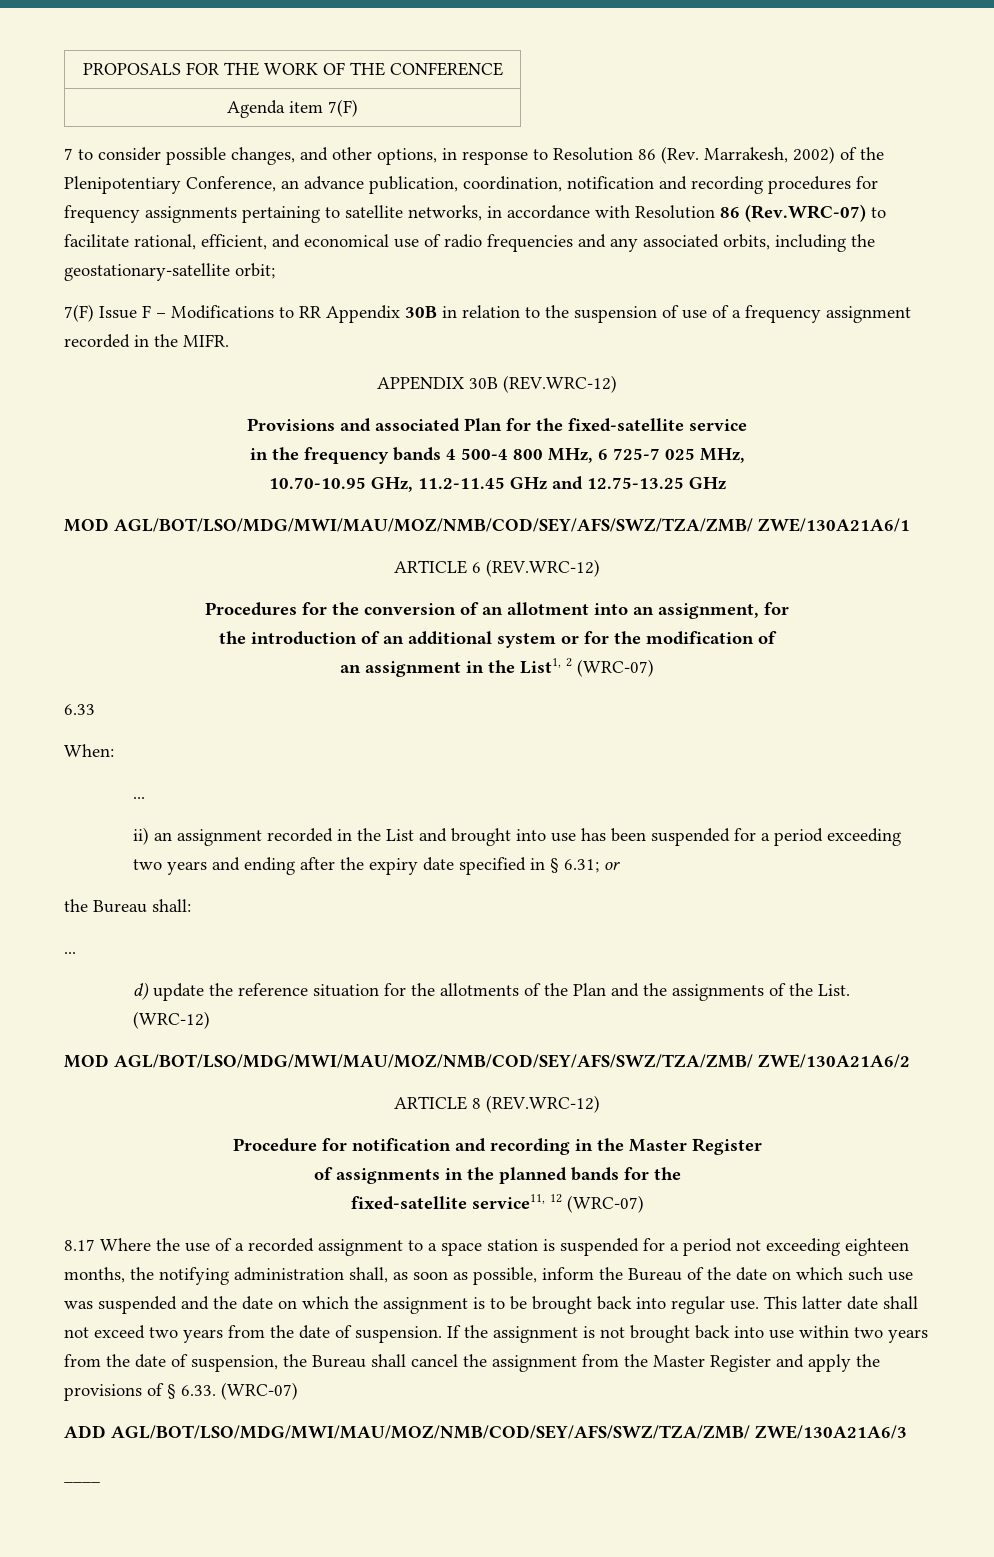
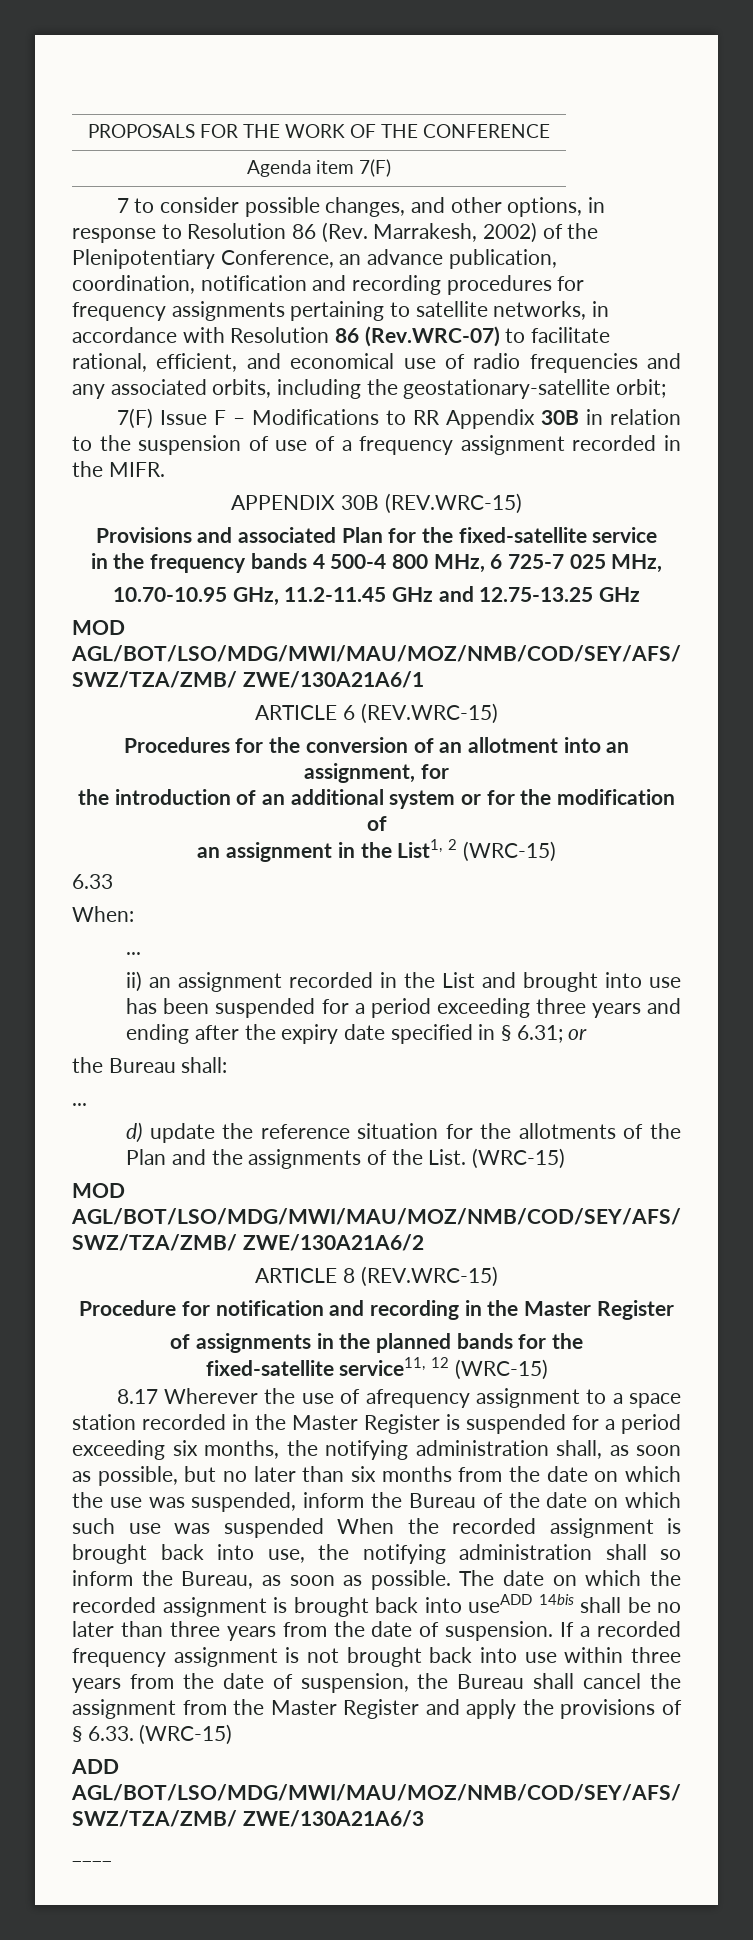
- APPENDIX 30B (REV.WRC-12)
+ APPENDIX 30B (REV.WRC-15)
- ARTICLE 6 (REV.WRC-12)
+ ARTICLE 6 (REV.WRC-15)
- an assignment in the List1, 2 (WRC-07)
+ an assignment in the List1, 2 (WRC-15)
- ii) an assignment recorded in the List and brought into use has been suspended for a period exceeding two years and ending after the expiry date specified in § 6.31; or
+ ii) an assignment recorded in the List and brought into use has been suspended for a period exceeding three years and ending after the expiry date specified in § 6.31; or
- d) update the reference situation for the allotments of the Plan and the assignments of the List. (WRC-12)
+ d) update the reference situation for the allotments of the Plan and the assignments of the List. (WRC-15)
- ARTICLE 8 (REV.WRC-12)
+ ARTICLE 8 (REV.WRC-15)
- fixed-satellite service11, 12 (WRC-07)
+ fixed-satellite service11, 12 (WRC-15)
- 8.17 Where the use of a recorded assignment to a space station is suspended for a period not exceeding eighteen months, the notifying administration shall, as soon as possible, inform the Bureau of the date on which such use was suspended and the date on which the assignment is to be brought back into regular use. This latter date shall not exceed two years from the date of suspension.
+ 8.17 Wherever the use of afrequency assignment to a space station recorded in the Master Register is suspended for a period exceeding six months, the notifying administration shall, as soon as possible, but no later than six months from the date on which the use was suspended, inform the Bureau of the date on which such use was suspended When the recorded assignment is brought back into use, the notifying administration shall so inform the Bureau, as soon as possible. The date on which the recorded assignment is brought back into useADD 14bis shall be no later than three years from the date of suspension.
- If the assignment is not brought back into use within two years from the date of suspension, the Bureau shall cancel the assignment from the Master Register and apply the provisions of § 6.33. (WRC-07)
+ If a recorded frequency assignment is not brought back into use within three years from the date of suspension, the Bureau shall cancel the assignment from the Master Register and apply the provisions of § 6.33. (WRC-15)

